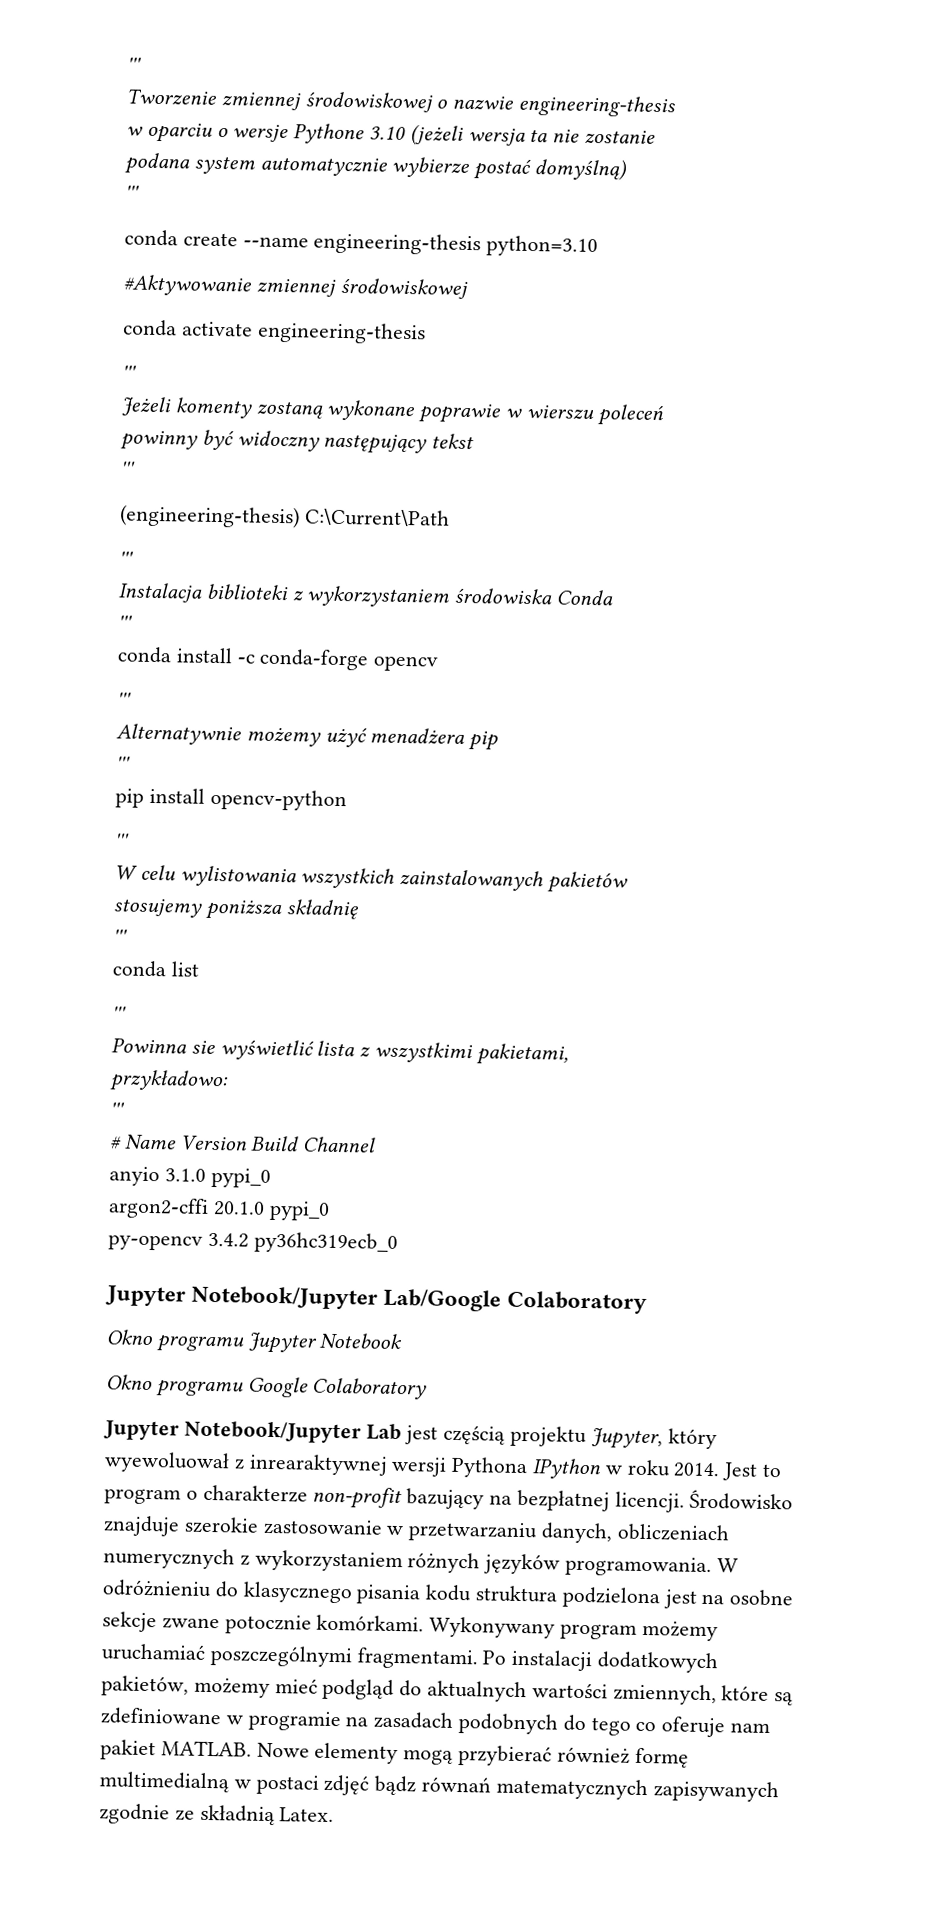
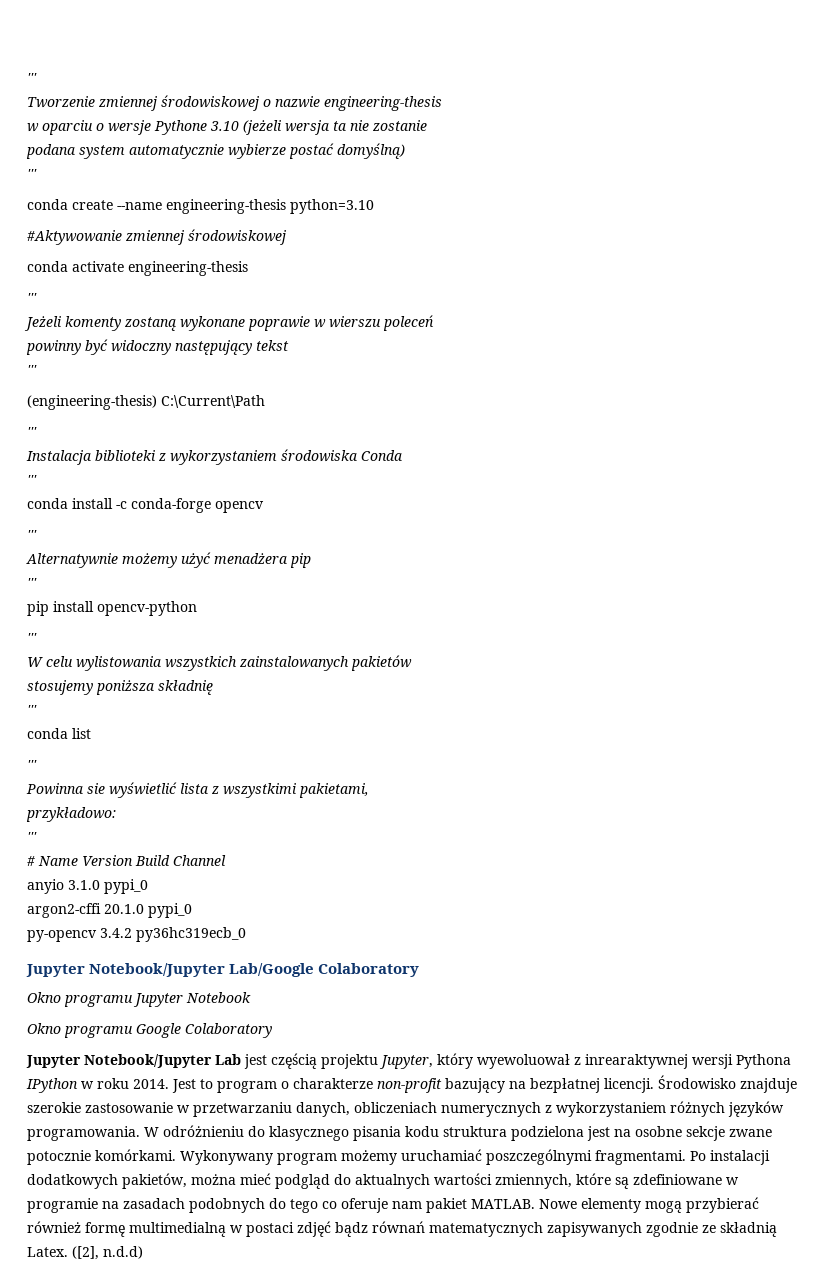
- Po instalacji dodatkowych pakietów, możemy mieć podgląd do aktualnych wartości zmiennych, które są zdefiniowane w programie na zasadach podobnych do tego co oferuje nam pakiet MATLAB.
+ Po instalacji dodatkowych pakietów, można mieć podgląd do aktualnych wartości zmiennych, które są zdefiniowane w programie na zasadach podobnych do tego co oferuje nam pakiet MATLAB.
+ ([2], n.d.d)

